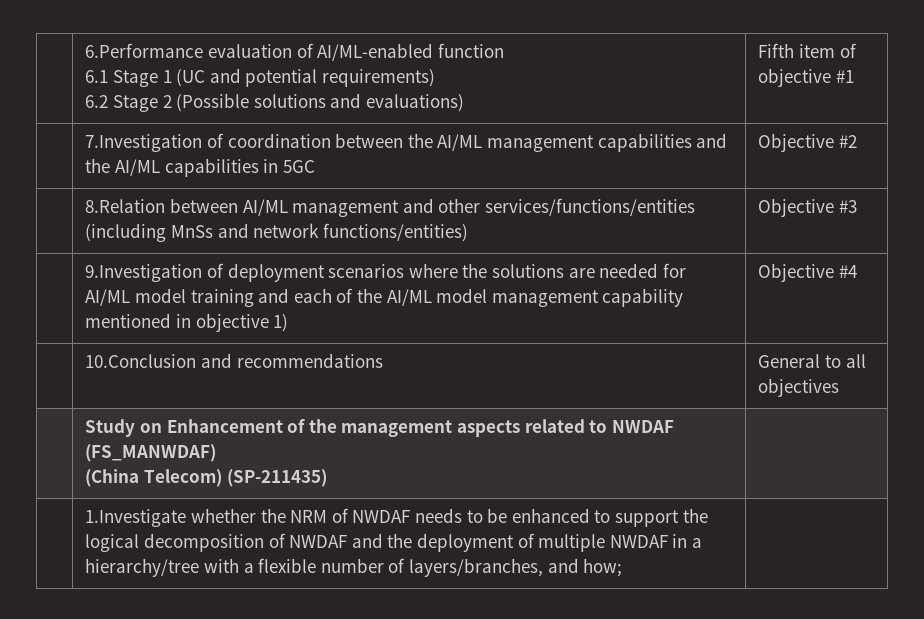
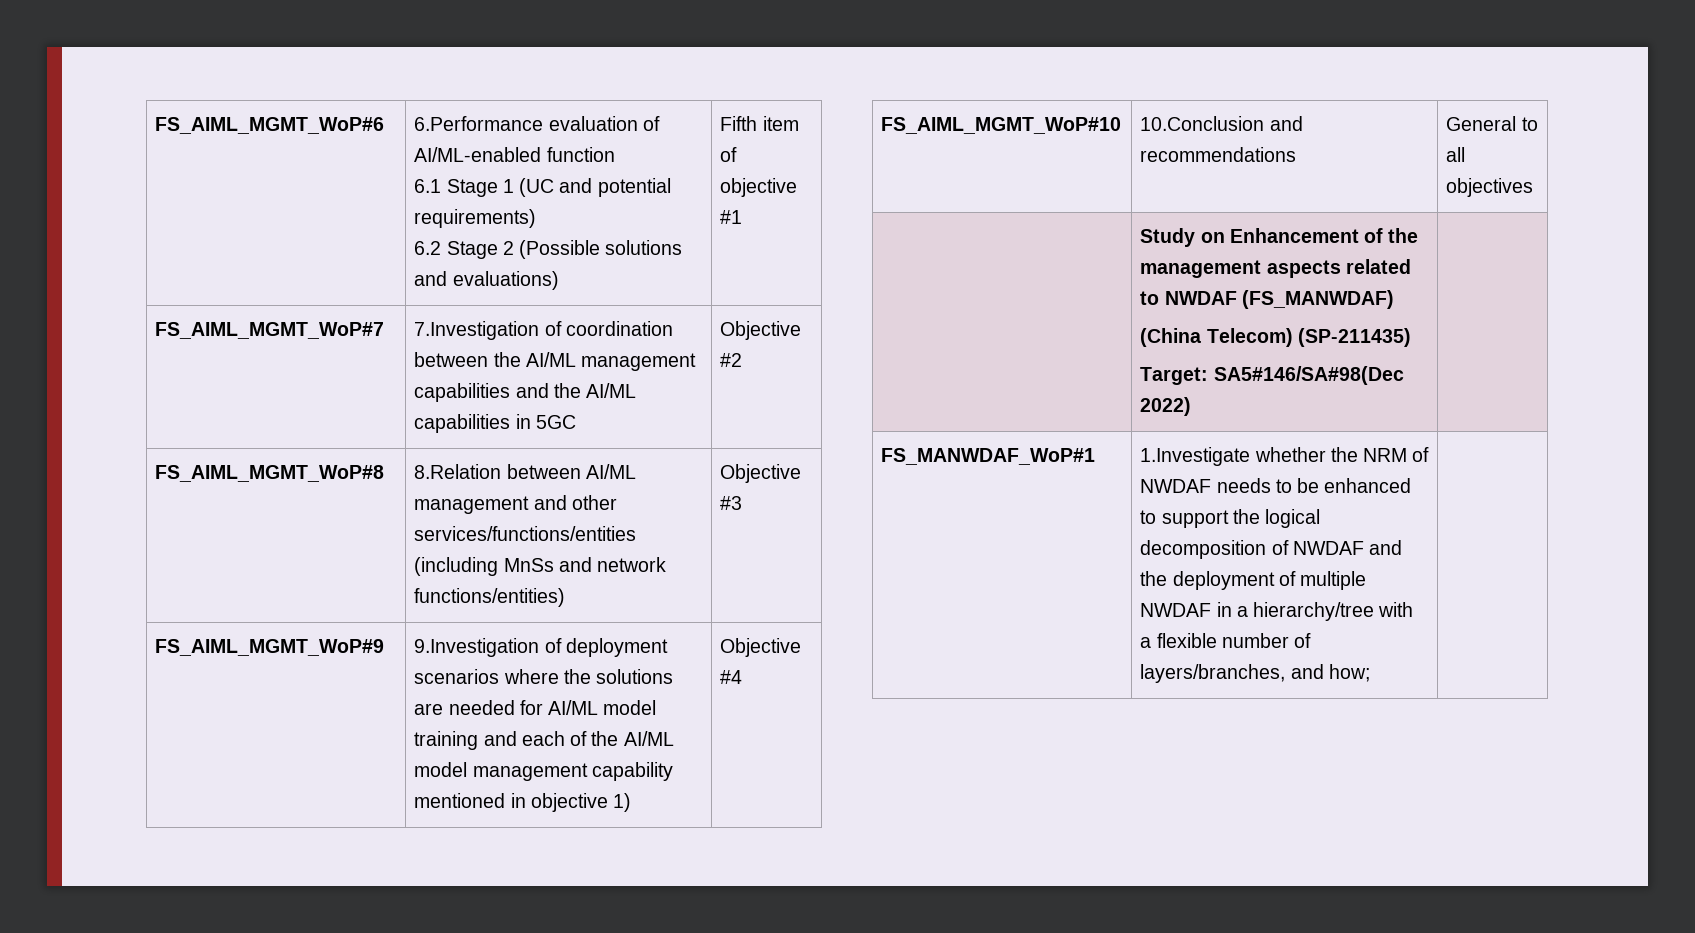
- | 6.Performance evaluation of AI/ML-enabled function
+ FS_AIML_MGMT_WoP#6 | 6.Performance evaluation of AI/ML-enabled function
- | 7.Investigation of coordination between the AI/ML management capabilities and the AI/ML capabilities in 5GC | Objective #2
+ FS_AIML_MGMT_WoP#7 | 7.Investigation of coordination between the AI/ML management capabilities and the AI/ML capabilities in 5GC | Objective #2
- | 8.Relation between AI/ML management and other services/functions/entities (including MnSs and network functions/entities) | Objective #3
+ FS_AIML_MGMT_WoP#8 | 8.Relation between AI/ML management and other services/functions/entities (including MnSs and network functions/entities) | Objective #3
- | 9.Investigation of deployment scenarios where the solutions are needed for AI/ML model training and each of the AI/ML model management capability mentioned in objective 1) | Objective #4
+ FS_AIML_MGMT_WoP#9 | 9.Investigation of deployment scenarios where the solutions are needed for AI/ML model training and each of the AI/ML model management capability mentioned in objective 1) | Objective #4
- | 10.Conclusion and recommendations | General to all objectives
+ FS_AIML_MGMT_WoP#10 | 10.Conclusion and recommendations | General to all objectives
  | Study on Enhancement of the management aspects related to NWDAF (FS_MANWDAF)
- (China Telecom) (SP-211435) |
- | 1.Investigate whether the NRM of NWDAF needs to be enhanced to support the logical decomposition of NWDAF and the deployment of multiple NWDAF in a hierarchy/tree with a flexible number of layers/branches, and how; |
+ (China Telecom) (SP-211435)
+ Target: SA5#146/SA#98(Dec 2022) |
+ FS_MANWDAF_WoP#1 | 1.Investigate whether the NRM of NWDAF needs to be enhanced to support the logical decomposition of NWDAF and the deployment of multiple NWDAF in a hierarchy/tree with a flexible number of layers/branches, and how; |

